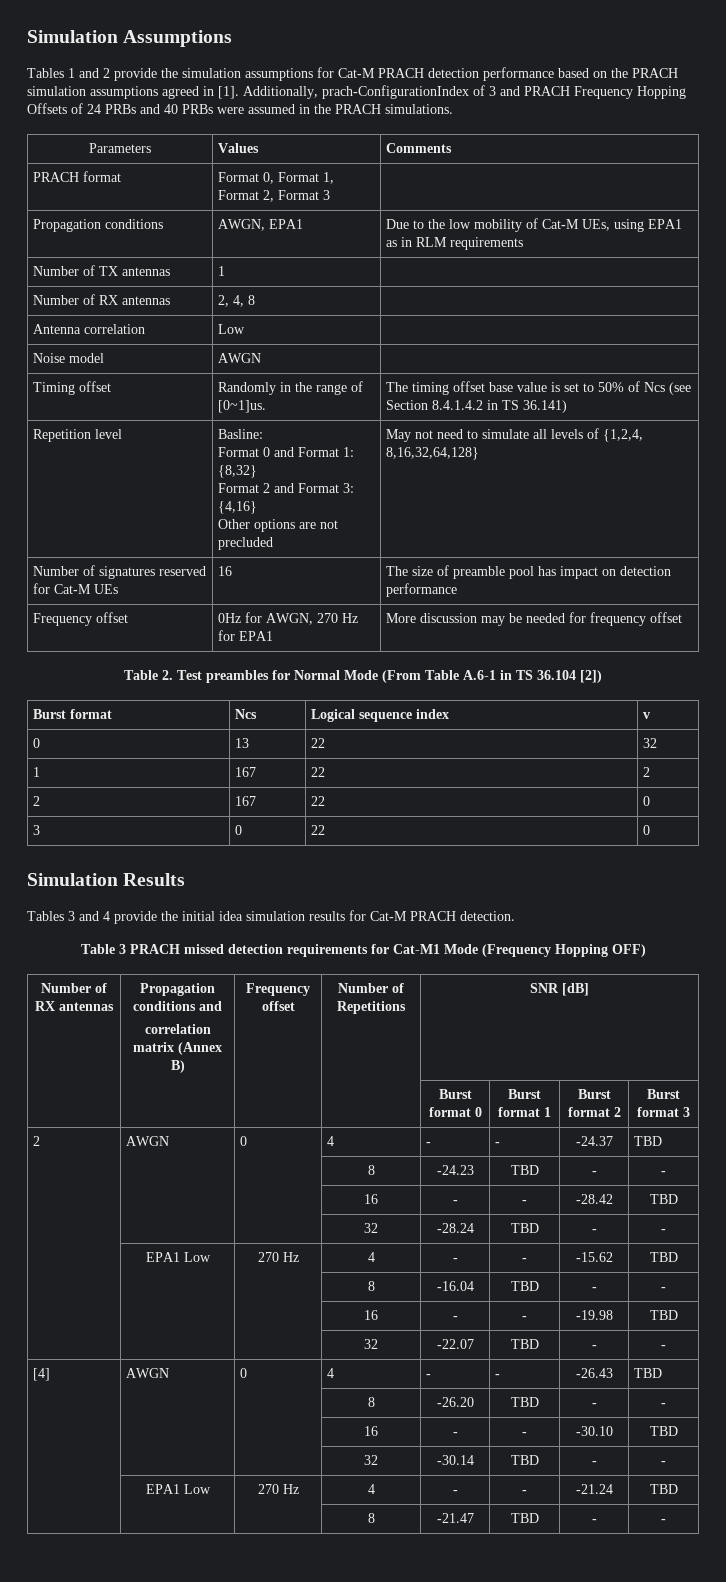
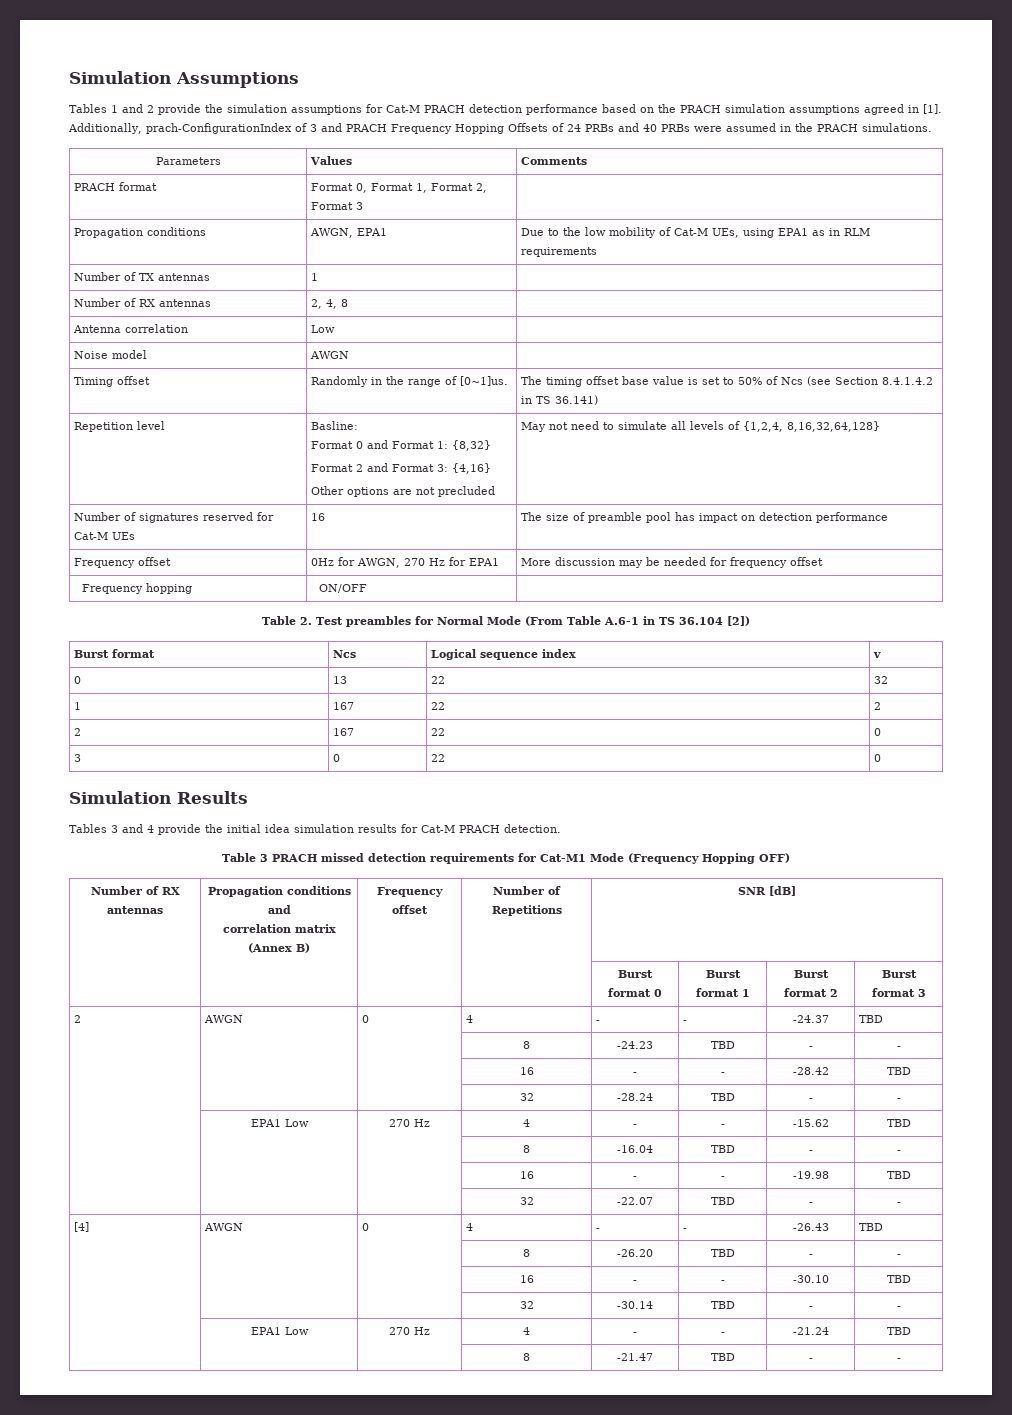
+ Frequency hopping | ON/OFF |

